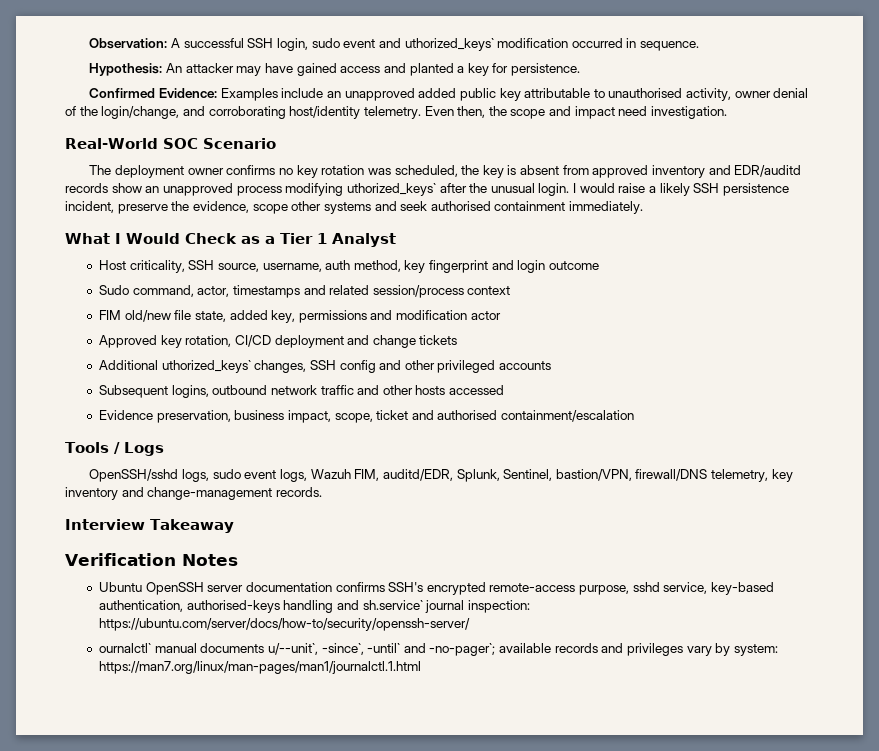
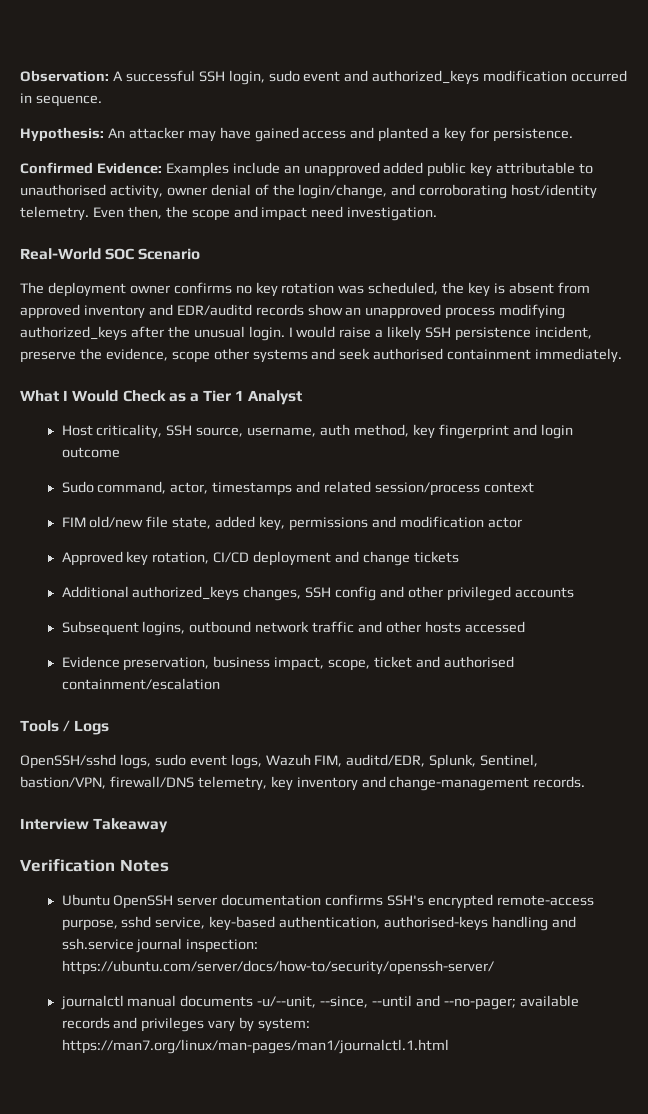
- Observation: A successful SSH login, sudo event and uthorized_keys` modification occurred in sequence.
+ Observation: A successful SSH login, sudo event and authorized_keys modification occurred in sequence.
- The deployment owner confirms no key rotation was scheduled, the key is absent from approved inventory and EDR/auditd records show an unapproved process modifying uthorized_keys` after the unusual login.
+ The deployment owner confirms no key rotation was scheduled, the key is absent from approved inventory and EDR/auditd records show an unapproved process modifying authorized_keys after the unusual login.
- Additional uthorized_keys` changes, SSH config and other privileged accounts
+ Additional authorized_keys changes, SSH config and other privileged accounts
- Ubuntu OpenSSH server documentation confirms SSH's encrypted remote-access purpose, sshd service, key-based authentication, authorised-keys handling and sh.service` journal inspection: https://ubuntu.com/server/docs/how-to/security/openssh-server/
+ Ubuntu OpenSSH server documentation confirms SSH's encrypted remote-access purpose, sshd service, key-based authentication, authorised-keys handling and ssh.service journal inspection: https://ubuntu.com/server/docs/how-to/security/openssh-server/
- ournalctl` manual documents u/--unit`, -since`, -until` and -no-pager`; available records and privileges vary by system: https://man7.org/linux/man-pages/man1/journalctl.1.html
+ journalctl manual documents -u/--unit, --since, --until and --no-pager; available records and privileges vary by system: https://man7.org/linux/man-pages/man1/journalctl.1.html

